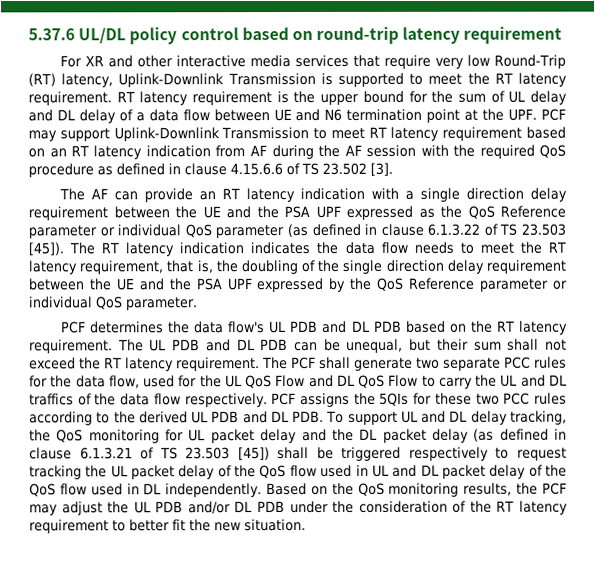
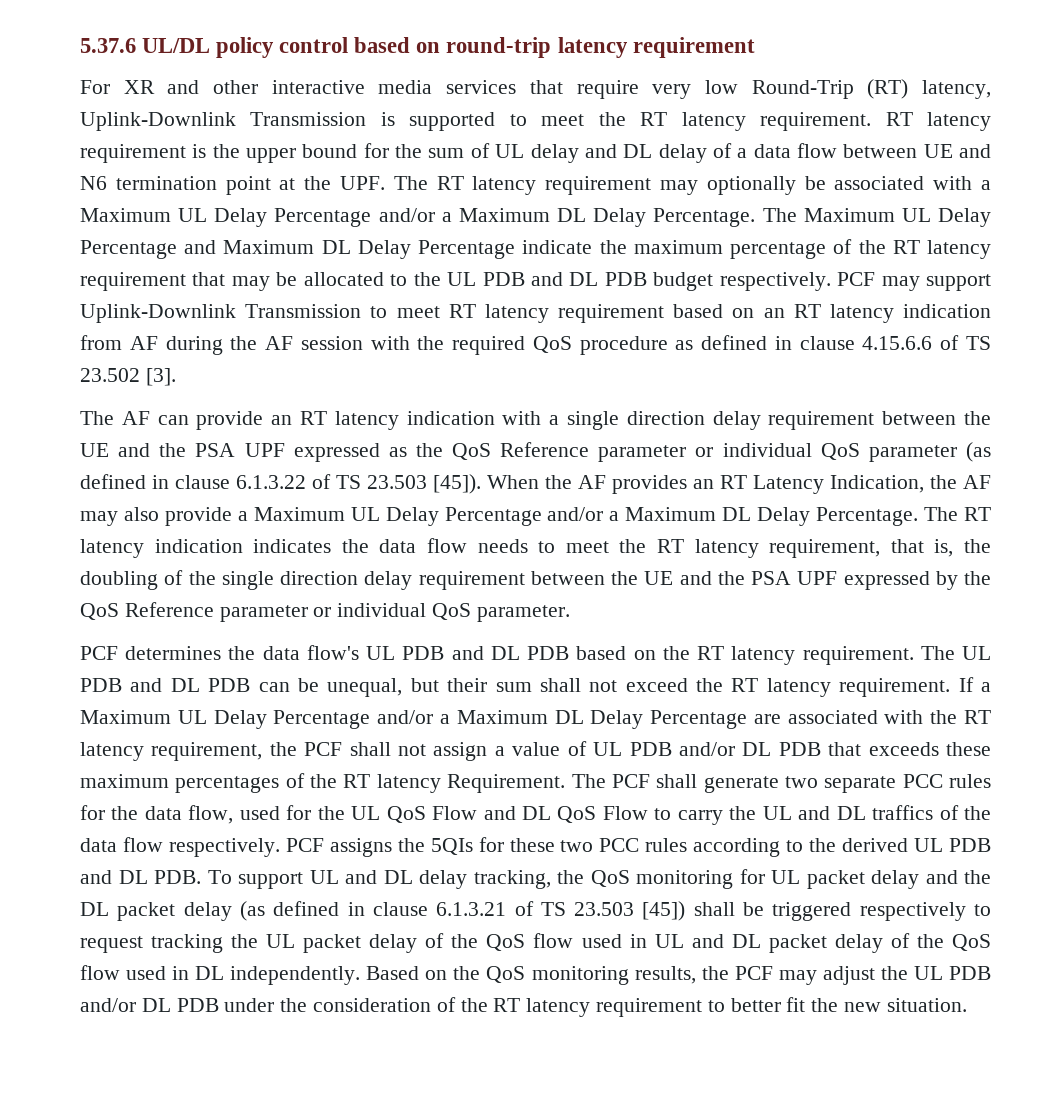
- RT latency requirement is the upper bound for the sum of UL delay and DL delay of a data flow between UE and N6 termination point at the UPF. PCF may support Uplink-Downlink Transmission to meet RT latency requirement based on an RT latency indication from AF during the AF session with the required QoS procedure as defined in clause 4.15.6.6 of TS 23.502 [3].
+ RT latency requirement is the upper bound for the sum of UL delay and DL delay of a data flow between UE and N6 termination point at the UPF. The RT latency requirement may optionally be associated with a Maximum UL Delay Percentage and/or a Maximum DL Delay Percentage. The Maximum UL Delay Percentage and Maximum DL Delay Percentage indicate the maximum percentage of the RT latency requirement that may be allocated to the UL PDB and DL PDB budget respectively. PCF may support Uplink-Downlink Transmission to meet RT latency requirement based on an RT latency indication from AF during the AF session with the required QoS procedure as defined in clause 4.15.6.6 of TS 23.502 [3].
+ When the AF provides an RT Latency Indication, the AF may also provide a Maximum UL Delay Percentage and/or a Maximum DL Delay Percentage.
+ If a Maximum UL Delay Percentage and/or a Maximum DL Delay Percentage are associated with the RT latency requirement, the PCF shall not assign a value of UL PDB and/or DL PDB that exceeds these maximum percentages of the RT latency Requirement.

